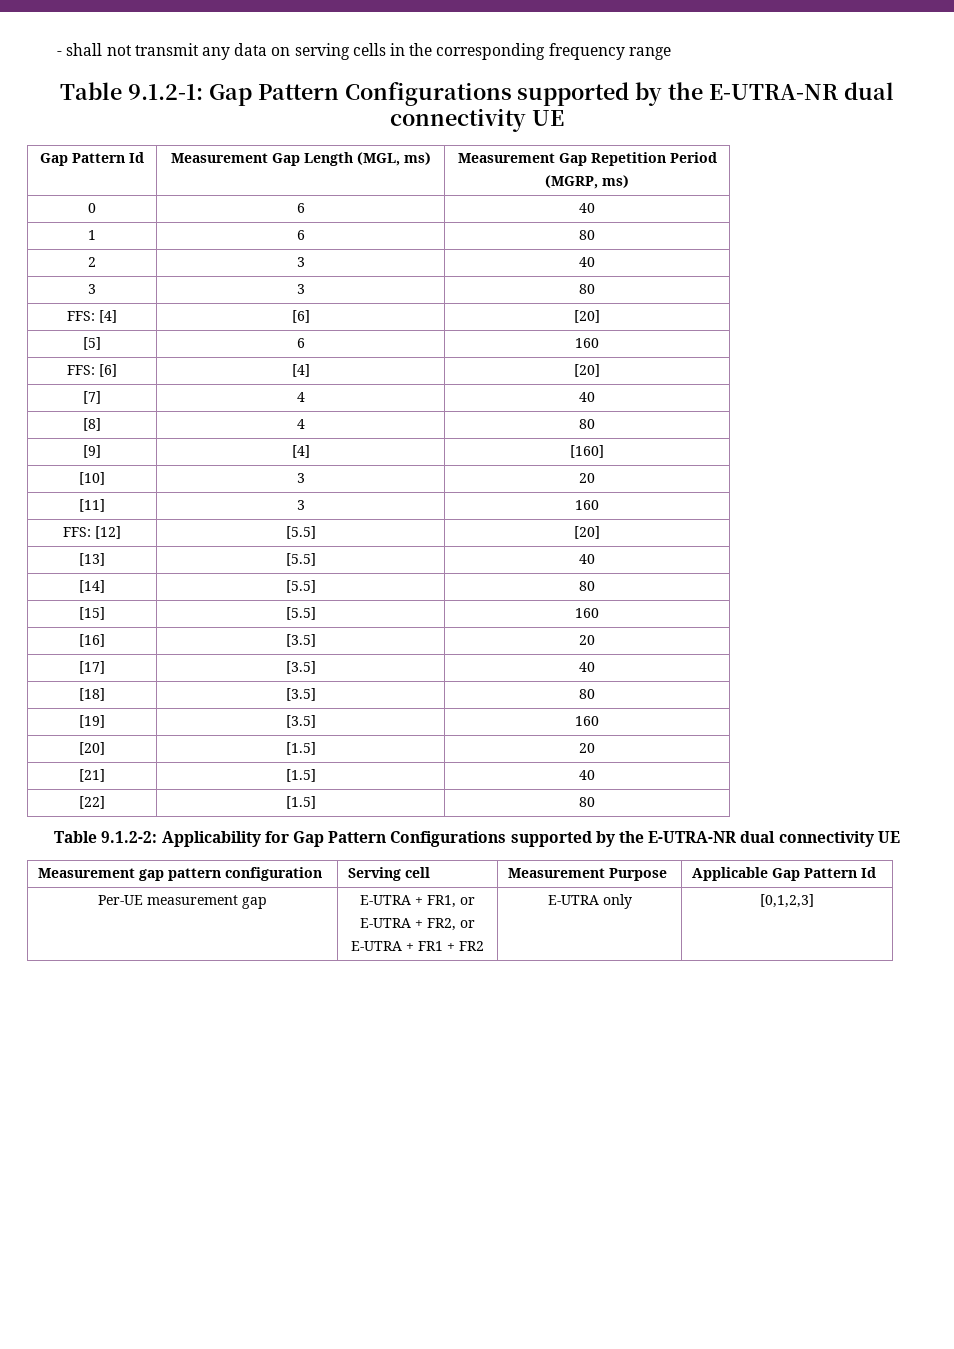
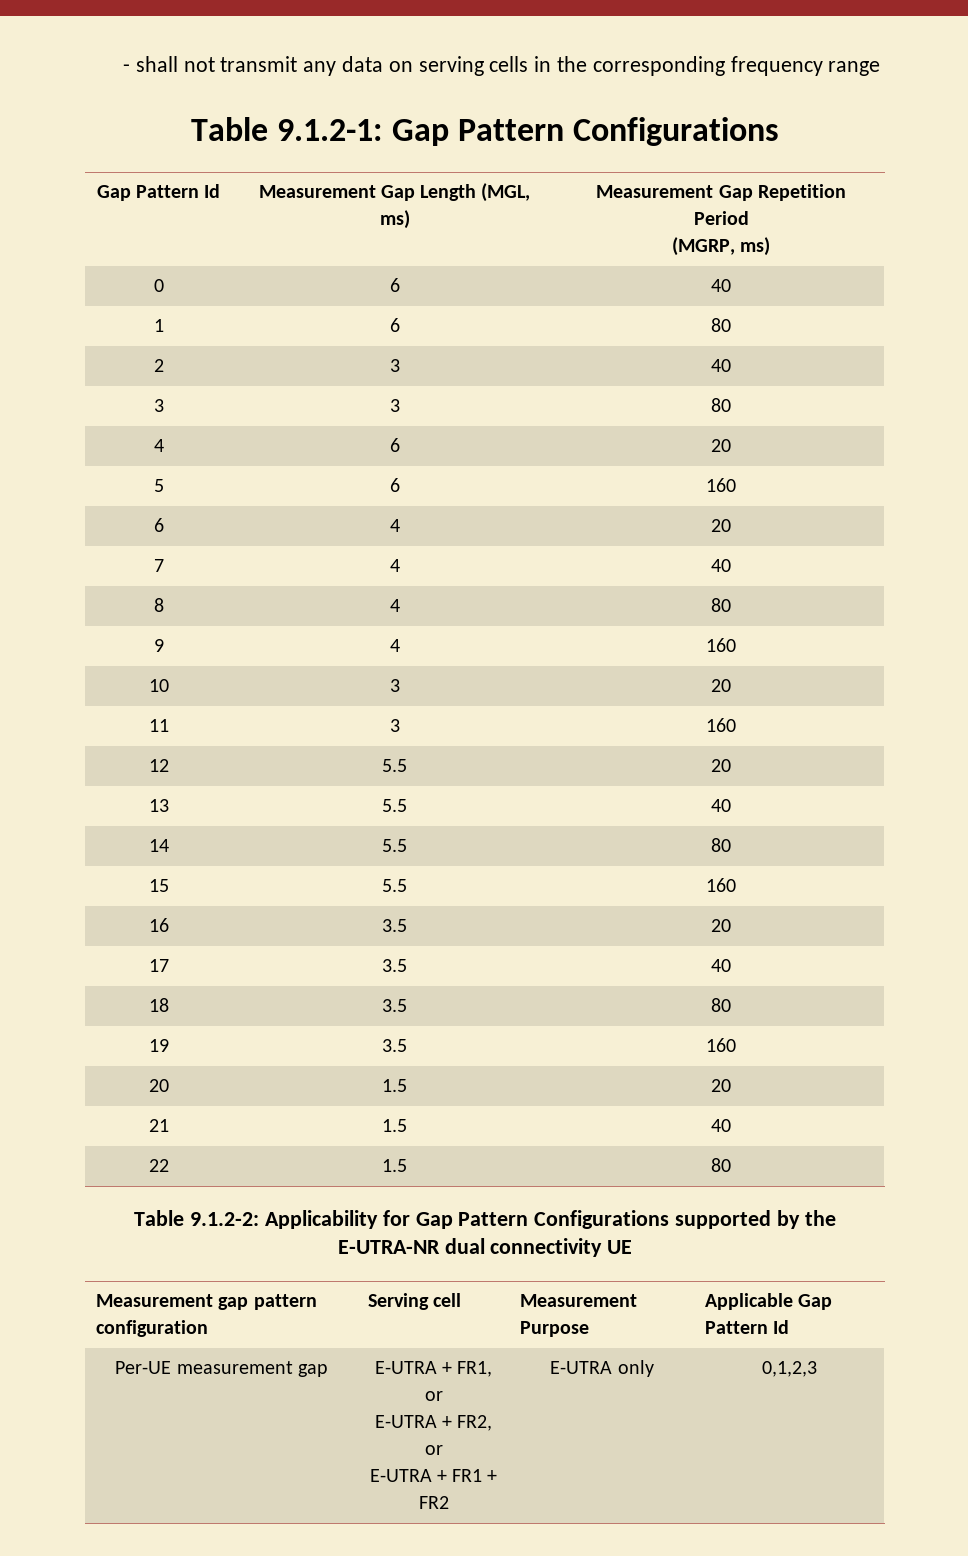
- Table 9.1.2-1: Gap Pattern Configurations supported by the E-UTRA-NR dual connectivity UE
+ Table 9.1.2-1: Gap Pattern Configurations
- FFS: [4] | [6] | [20]
- [5] | 6 | 160
- FFS: [6] | [4] | [20]
- [7] | 4 | 40
+ 4 | 6 | 20
+ 5 | 6 | 160
+ 6 | 4 | 20
+ 7 | 4 | 40
- [8] | 4 | 80
+ 8 | 4 | 80
- [9] | [4] | [160]
- [10] | 3 | 20
+ 9 | 4 | 160
+ 10 | 3 | 20
- [11] | 3 | 160
+ 11 | 3 | 160
- FFS: [12] | [5.5] | [20]
- [13] | [5.5] | 40
- [14] | [5.5] | 80
- [15] | [5.5] | 160
- [16] | [3.5] | 20
- [17] | [3.5] | 40
- [18] | [3.5] | 80
- [19] | [3.5] | 160
- [20] | [1.5] | 20
- [21] | [1.5] | 40
- [22] | [1.5] | 80
+ 12 | 5.5 | 20
+ 13 | 5.5 | 40
+ 14 | 5.5 | 80
+ 15 | 5.5 | 160
+ 16 | 3.5 | 20
+ 17 | 3.5 | 40
+ 18 | 3.5 | 80
+ 19 | 3.5 | 160
+ 20 | 1.5 | 20
+ 21 | 1.5 | 40
+ 22 | 1.5 | 80
  Per-UE measurement gap | E-UTRA + FR1, or
  E-UTRA + FR2, or
- E-UTRA + FR1 + FR2 | E-UTRA only | [0,1,2,3]
+ E-UTRA + FR1 + FR2 | E-UTRA only | 0,1,2,3

